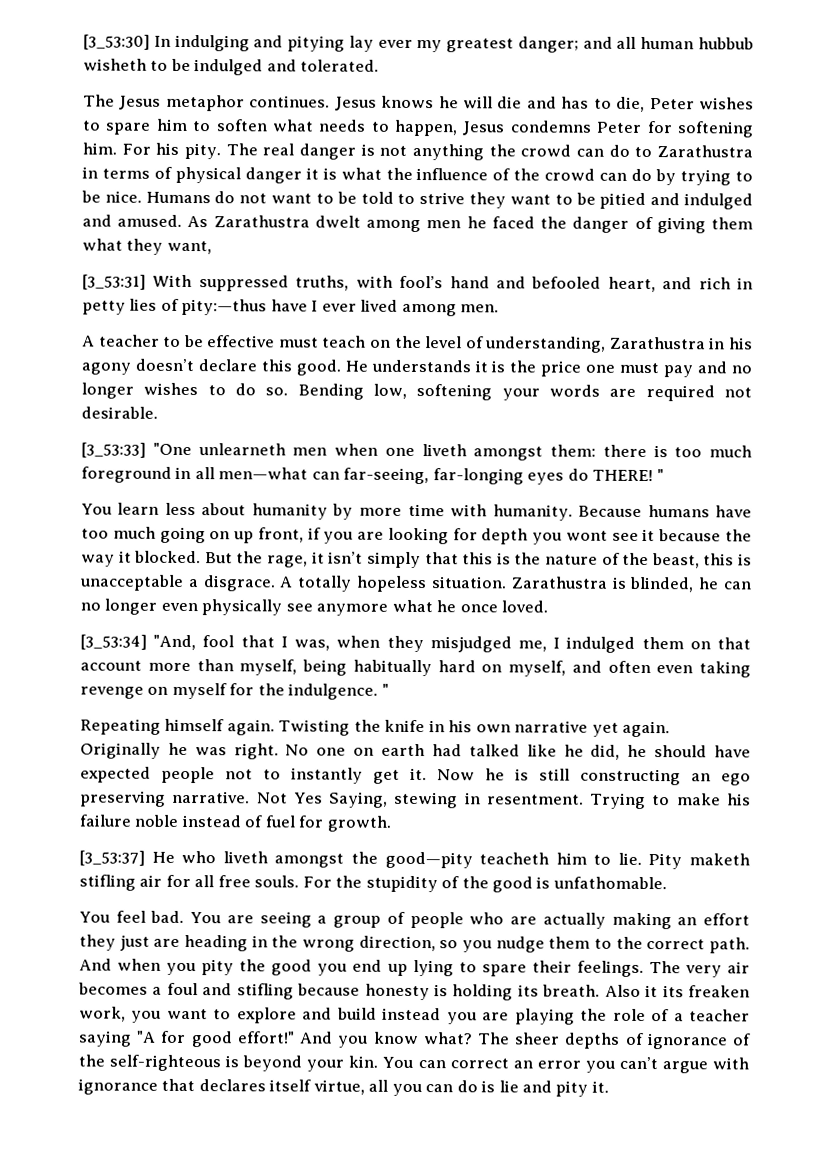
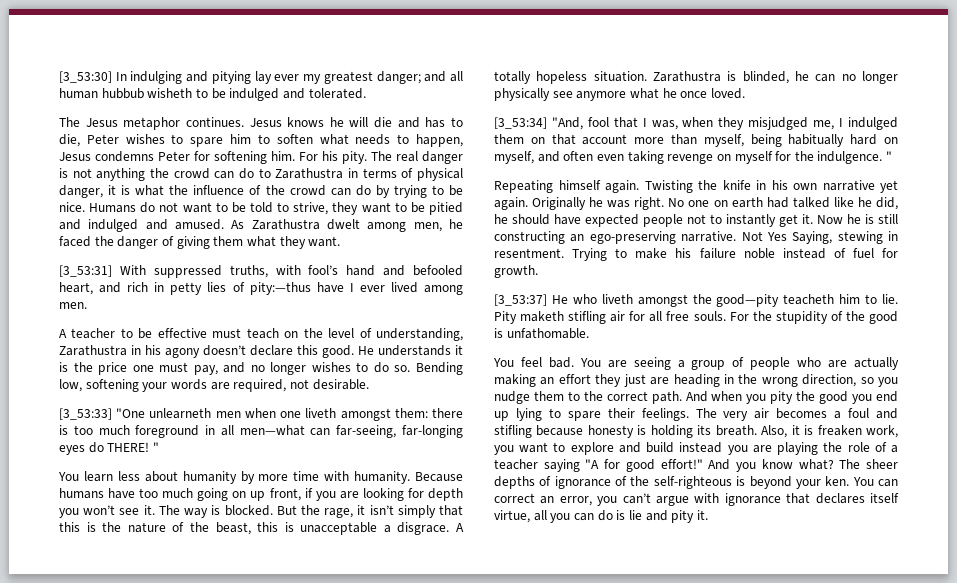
- The real danger is not anything the crowd can do to Zarathustra in terms of physical danger it is what the influence of the crowd can do by trying to be nice.
+ The real danger is not anything the crowd can do to Zarathustra in terms of physical danger, it is what the influence of the crowd can do by trying to be nice.
- Humans do not want to be told to strive they want to be pitied and indulged and amused.
+ Humans do not want to be told to strive, they want to be pitied and indulged and amused.
- As Zarathustra dwelt among men he faced the danger of giving them what they want,
+ As Zarathustra dwelt among men, he faced the danger of giving them what they want.
- He understands it is the price one must pay and no longer wishes to do so.
+ He understands it is the price one must pay, and no longer wishes to do so.
- Bending low, softening your words are required not desirable.
+ Bending low, softening your words are required, not desirable.
- Because humans have too much going on up front, if you are looking for depth you wont see it because the way it blocked.
+ Because humans have too much going on up front, if you are looking for depth you won’t see it. The way is blocked.
- Zarathustra is blinded, he can no longer even physically see anymore what he once loved.
+ Zarathustra is blinded, he can no longer physically see anymore what he once loved.
- Now he is still constructing an ego preserving narrative.
+ Now he is still constructing an ego-preserving narrative.
- Also it its freaken work, you want to explore and build instead you are playing the role of a teacher saying "A for good effort!"
+ Also, it is freaken work, you want to explore and build instead you are playing the role of a teacher saying "A for good effort!"
- The sheer depths of ignorance of the self-righteous is beyond your kin.
+ The sheer depths of ignorance of the self-righteous is beyond your ken.
- You can correct an error you can’t argue with ignorance that declares itself virtue, all you can do is lie and pity it.
+ You can correct an error, you can’t argue with ignorance that declares itself virtue, all you can do is lie and pity it.

